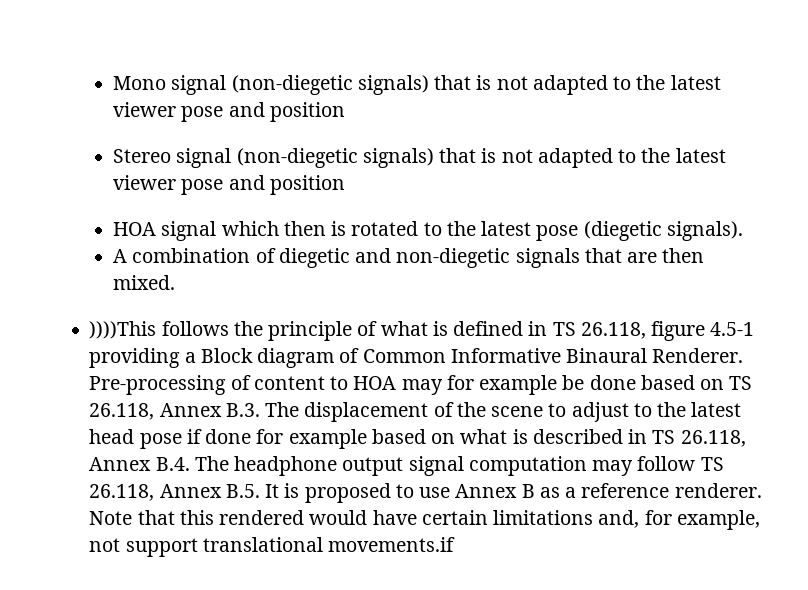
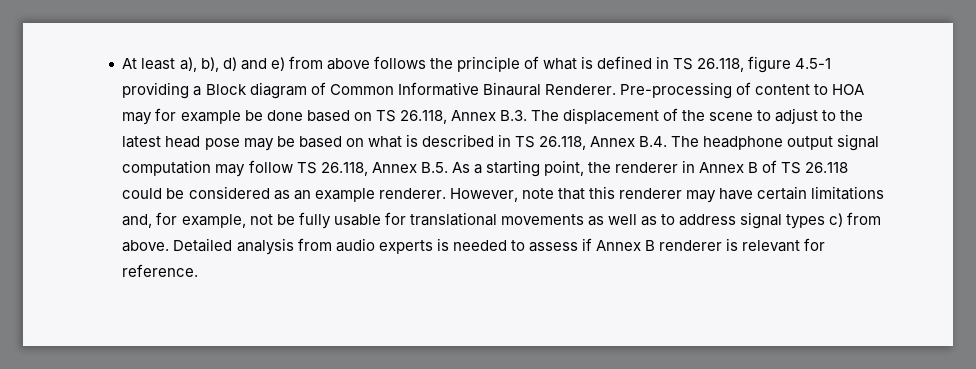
- Mono signal (non-diegetic signals) that is not adapted to the latest viewer pose and position
- Stereo signal (non-diegetic signals) that is not adapted to the latest viewer pose and position
- HOA signal which then is rotated to the latest pose (diegetic signals).
- A combination of diegetic and non-diegetic signals that are then mixed.
- ))))This follows the principle of what is defined in TS 26.118, figure 4.5-1 providing a Block diagram of Common Informative Binaural Renderer.
+ At least a), b), d) and e) from above follows the principle of what is defined in TS 26.118, figure 4.5-1 providing a Block diagram of Common Informative Binaural Renderer.
- Pre-processing of content to HOA may for example be done based on TS 26.118, Annex B.3. The displacement of the scene to adjust to the latest head pose if done for example based on what is described in TS 26.118, Annex B.4. The headphone output signal computation may follow TS 26.118, Annex B.5. It is proposed to use Annex B as a reference renderer. Note that this rendered would have certain limitations and, for example, not support translational movements.if
+ Pre-processing of content to HOA may for example be done based on TS 26.118, Annex B.3. The displacement of the scene to adjust to the latest head pose may be based on what is described in TS 26.118, Annex B.4. The headphone output signal computation may follow TS 26.118, Annex B.5. As a starting point, the renderer in Annex B of TS 26.118 could be considered as an example renderer. However, note that this renderer may have certain limitations and, for example, not be fully usable for translational movements as well as to address signal types c) from above. Detailed analysis from audio experts is needed to assess if Annex B renderer is relevant for reference.

